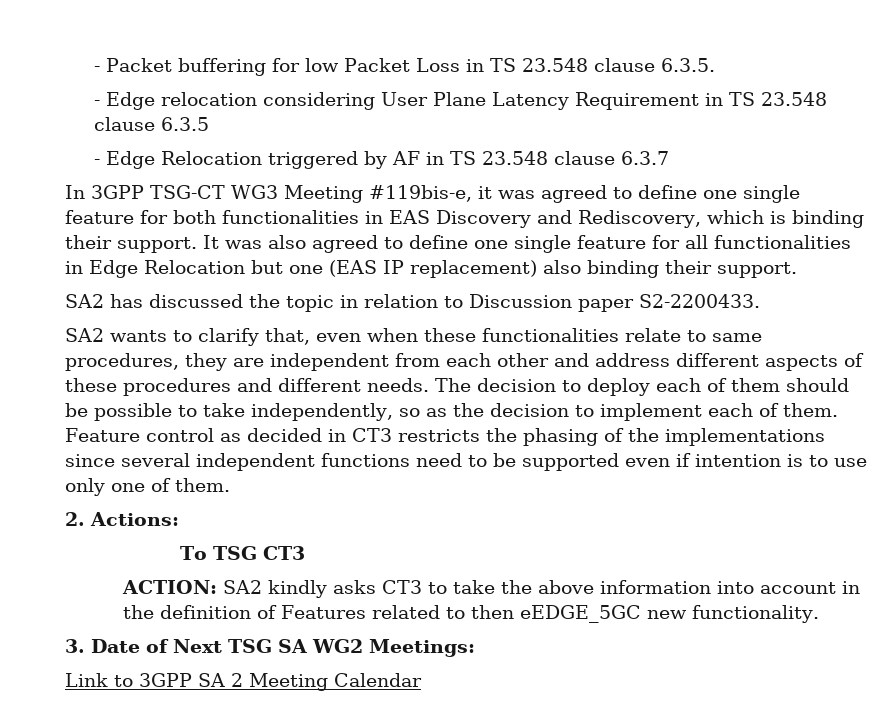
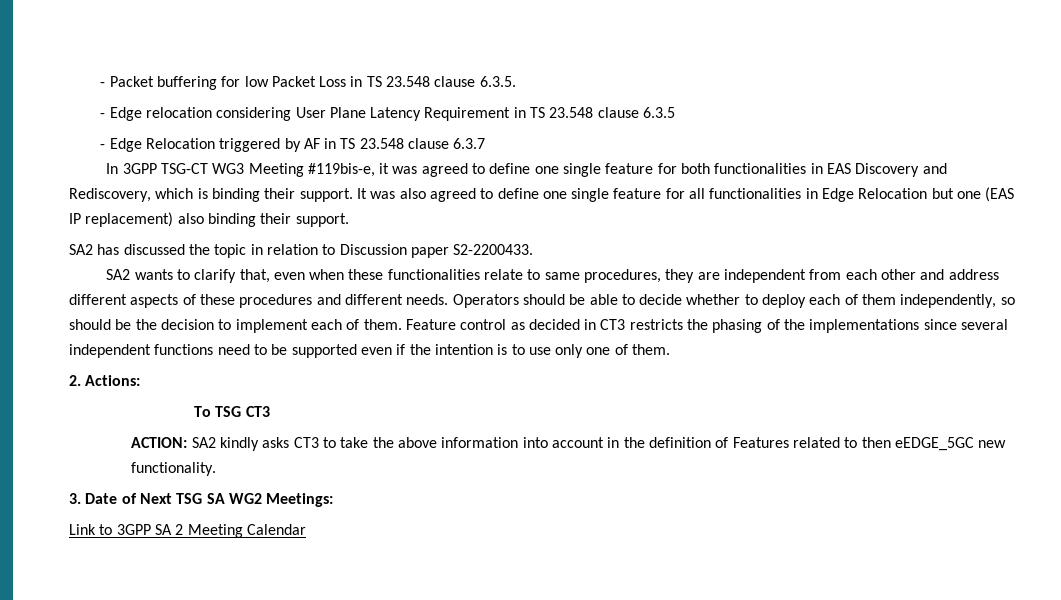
- The decision to deploy each of them should be possible to take independently, so as the decision to implement each of them.
+ Operators should be able to decide whether to deploy each of them independently, so should be the decision to implement each of them.
- Feature control as decided in CT3 restricts the phasing of the implementations since several independent functions need to be supported even if intention is to use only one of them.
+ Feature control as decided in CT3 restricts the phasing of the implementations since several independent functions need to be supported even if the intention is to use only one of them.

